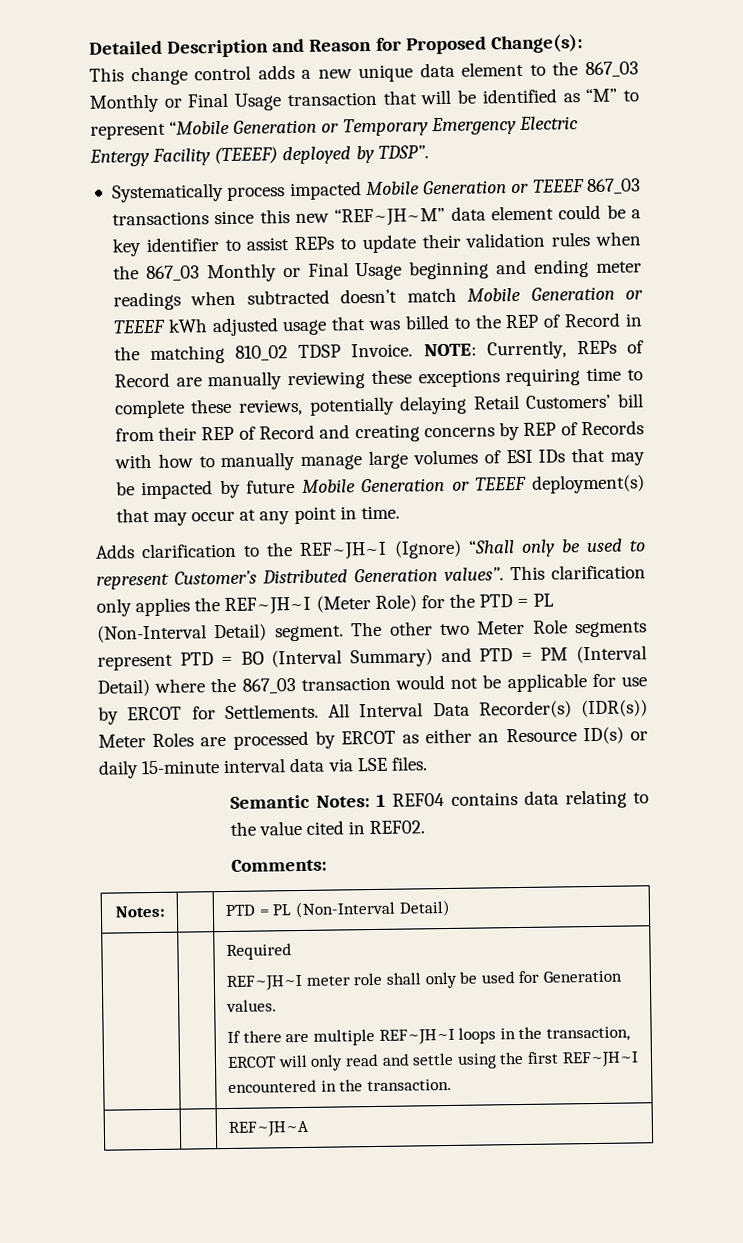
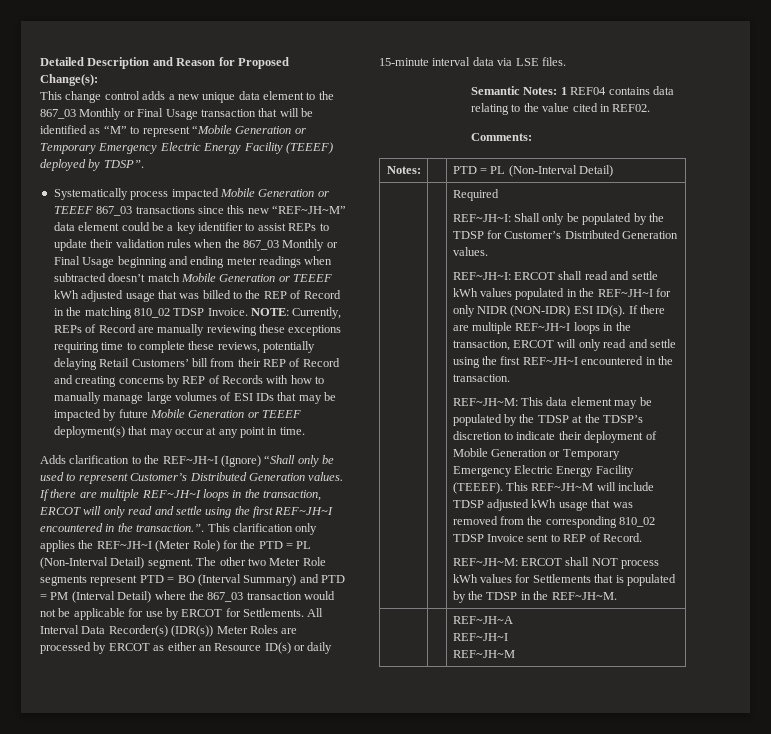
- This change control adds a new unique data element to the 867_03 Monthly or Final Usage transaction that will be identified as “M” to represent “Mobile Generation or Temporary Emergency Electric Entergy Facility (TEEEF) deployed by TDSP”.
+ This change control adds a new unique data element to the 867_03 Monthly or Final Usage transaction that will be identified as “M” to represent “Mobile Generation or Temporary Emergency Electric Energy Facility (TEEEF) deployed by TDSP”.
- Adds clarification to the REF~JH~I (Ignore) “Shall only be used to represent Customer’s Distributed Generation values”. This clarification only applies the REF~JH~I (Meter Role) for the PTD = PL (Non-Interval Detail) segment.
+ Adds clarification to the REF~JH~I (Ignore) “Shall only be used to represent Customer’s Distributed Generation values. If there are multiple REF~JH~I loops in the transaction, ERCOT will only read and settle using the first REF~JH~I encountered in the transaction.”. This clarification only applies the REF~JH~I (Meter Role) for the PTD = PL (Non-Interval Detail) segment.
- REF~JH~I meter role shall only be used for Generation values.
- If there are multiple REF~JH~I loops in the transaction, ERCOT will only read and settle using the first REF~JH~I encountered in the transaction.
+ REF~JH~I: Shall only be populated by the TDSP for Customer’s Distributed Generation values.
+ REF~JH~I: ERCOT shall read and settle kWh values populated in the REF~JH~I for only NIDR (NON-IDR) ESI ID(s). If there are multiple REF~JH~I loops in the transaction, ERCOT will only read and settle using the first REF~JH~I encountered in the transaction.
+ REF~JH~M: This data element may be populated by the TDSP at the TDSP’s discretion to indicate their deployment of Mobile Generation or Temporary Emergency Electric Energy Facility (TEEEF). This REF~JH~M will include TDSP adjusted kWh usage that was removed from the corresponding 810_02 TDSP Invoice sent to REP of Record.
+ REF~JH~M: ERCOT shall NOT process kWh values for Settlements that is populated by the TDSP in the REF~JH~M.
  | | REF~JH~A
+ REF~JH~I
+ REF~JH~M

